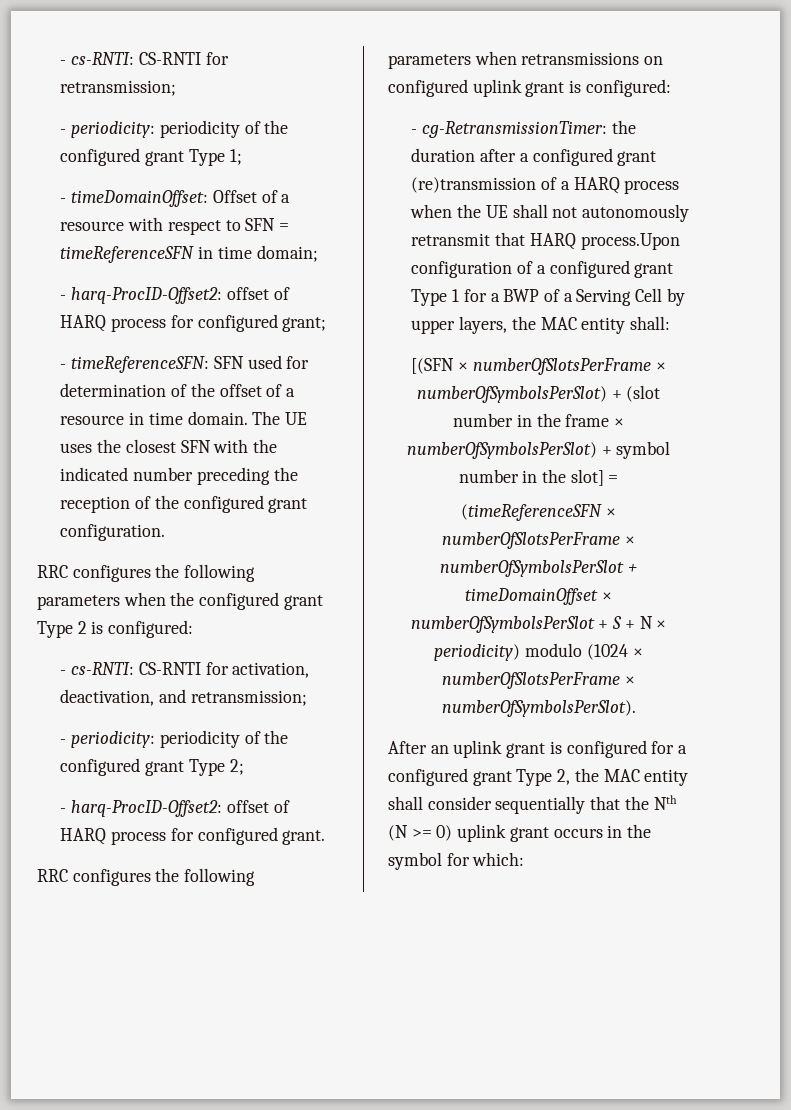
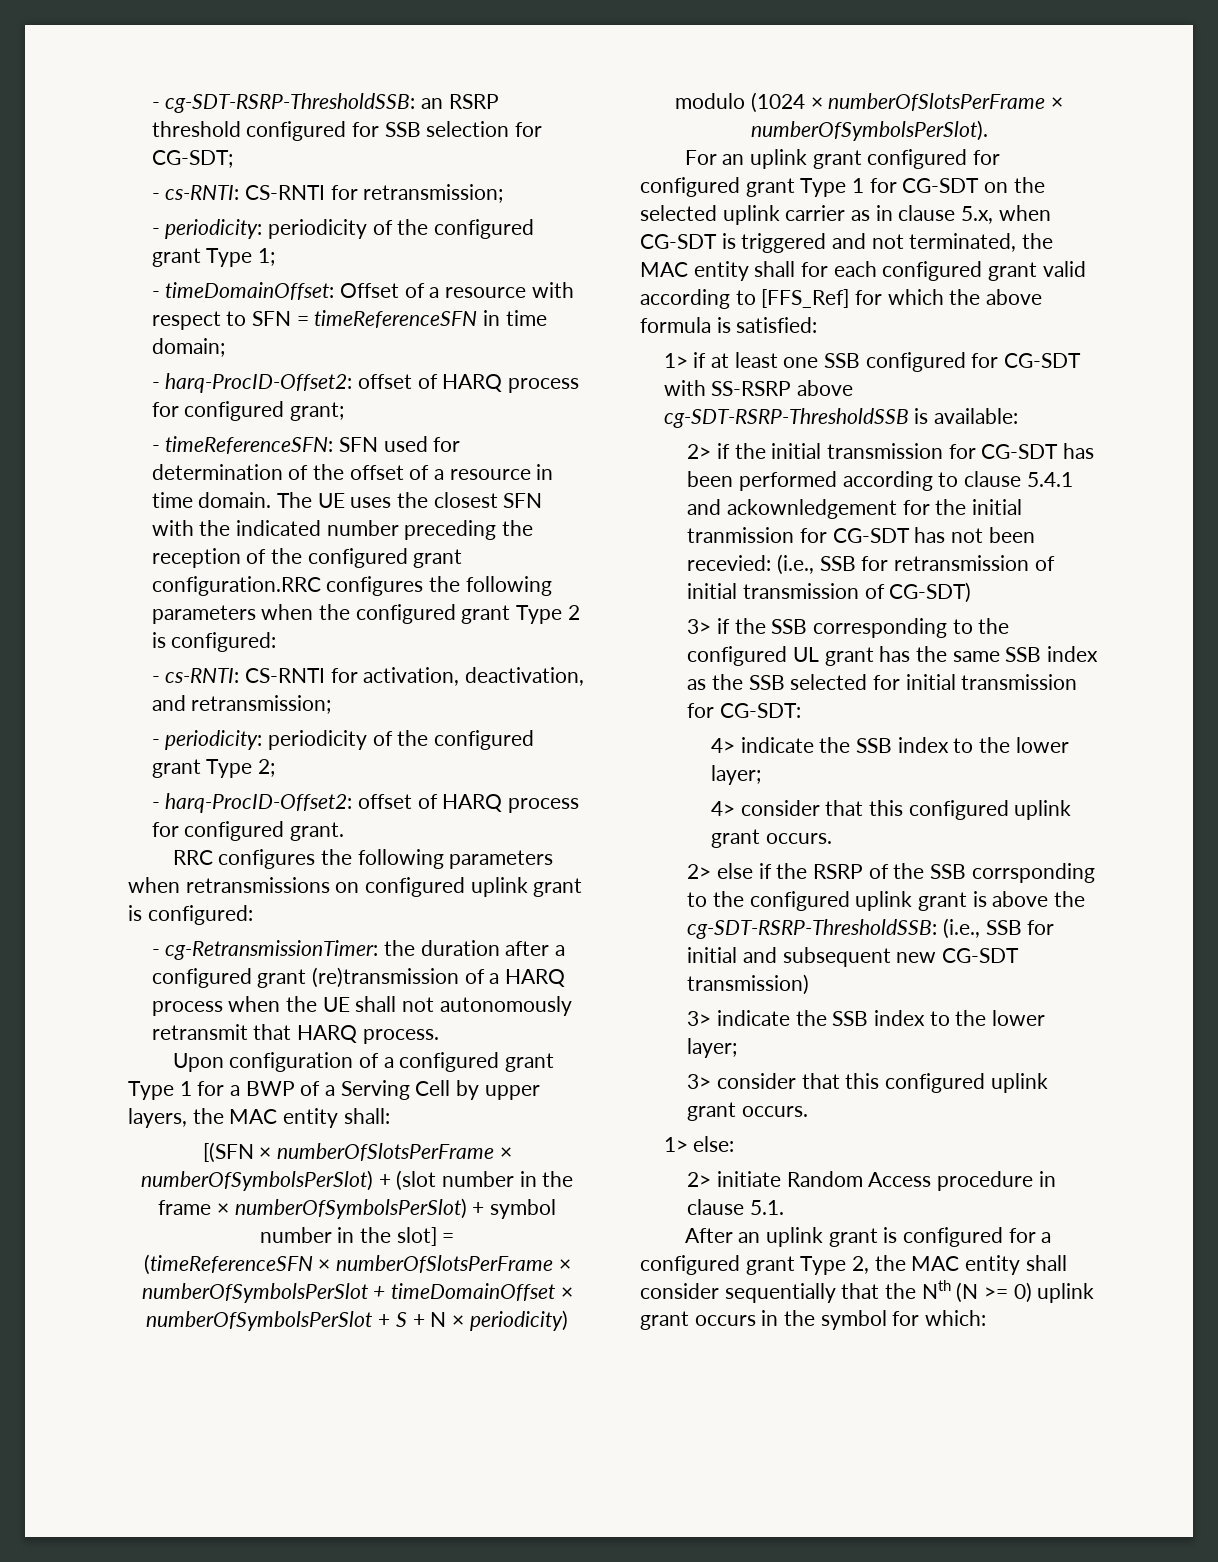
+ - cg-SDT-RSRP-ThresholdSSB: an RSRP threshold configured for SSB selection for CG-SDT;
- The UE uses the closest SFN with the indicated number preceding the reception of the configured grant configuration.
- RRC configures the following parameters when the configured grant Type 2 is configured:
+ The UE uses the closest SFN with the indicated number preceding the reception of the configured grant configuration.RRC configures the following parameters when the configured grant Type 2 is configured:
- - cg-RetransmissionTimer: the duration after a configured grant (re)transmission of a HARQ process when the UE shall not autonomously retransmit that HARQ process.Upon configuration of a configured grant Type 1 for a BWP of a Serving Cell by upper layers, the MAC entity shall:
+ - cg-RetransmissionTimer: the duration after a configured grant (re)transmission of a HARQ process when the UE shall not autonomously retransmit that HARQ process.
+ Upon configuration of a configured grant Type 1 for a BWP of a Serving Cell by upper layers, the MAC entity shall:
+ For an uplink grant configured for configured grant Type 1 for CG-SDT on the selected uplink carrier as in clause 5.x, when CG-SDT is triggered and not terminated, the MAC entity shall for each configured grant valid according to [FFS_Ref] for which the above formula is satisfied:
+ 1> if at least one SSB configured for CG-SDT with SS-RSRP above cg-SDT-RSRP-ThresholdSSB is available:
+ 2> if the initial transmission for CG-SDT has been performed according to clause 5.4.1 and ackownledgement for the initial tranmission for CG-SDT has not been recevied: (i.e., SSB for retransmission of initial transmission of CG-SDT)
+ 3> if the SSB corresponding to the configured UL grant has the same SSB index as the SSB selected for initial transmission for CG-SDT:
+ 4> indicate the SSB index to the lower layer;
+ 4> consider that this configured uplink grant occurs.
+ 2> else if the RSRP of the SSB corrsponding to the configured uplink grant is above the cg-SDT-RSRP-ThresholdSSB: (i.e., SSB for initial and subsequent new CG-SDT transmission)
+ 3> indicate the SSB index to the lower layer;
+ 3> consider that this configured uplink grant occurs.
+ 1> else:
+ 2> initiate Random Access procedure in clause 5.1.

